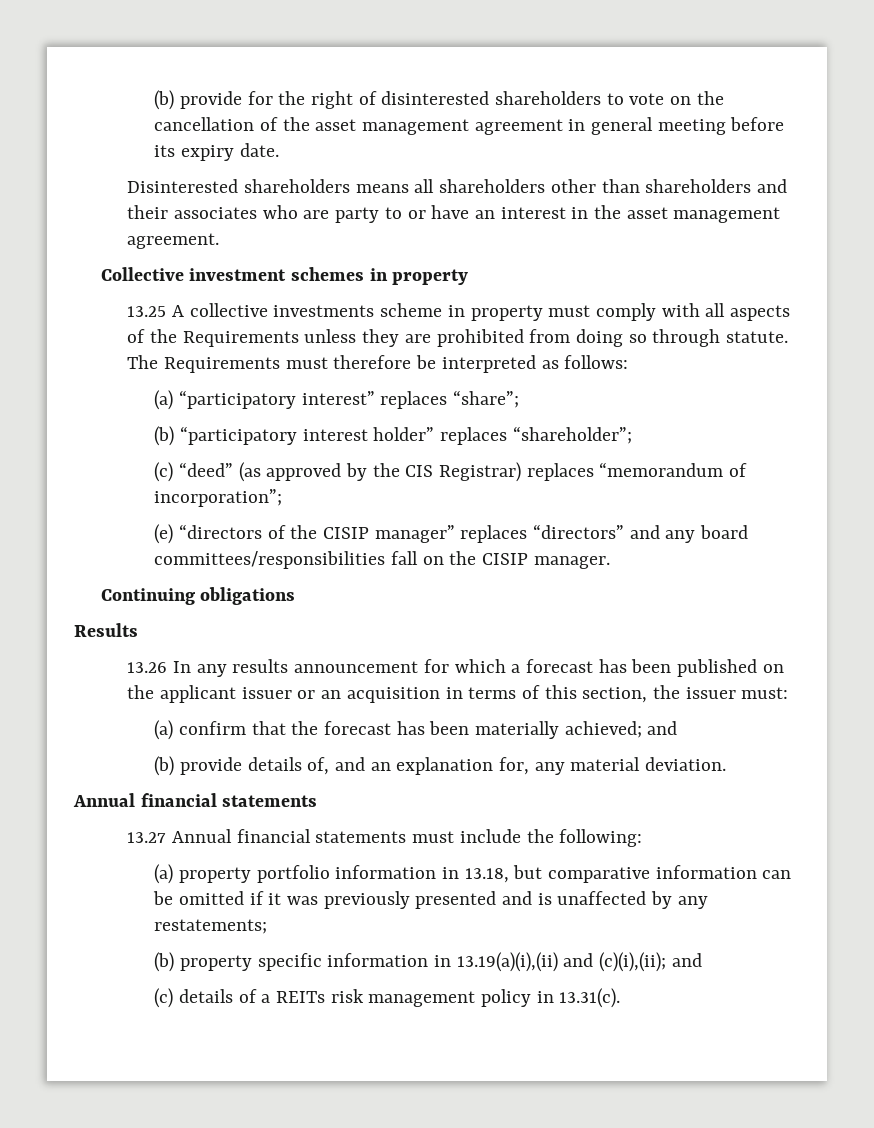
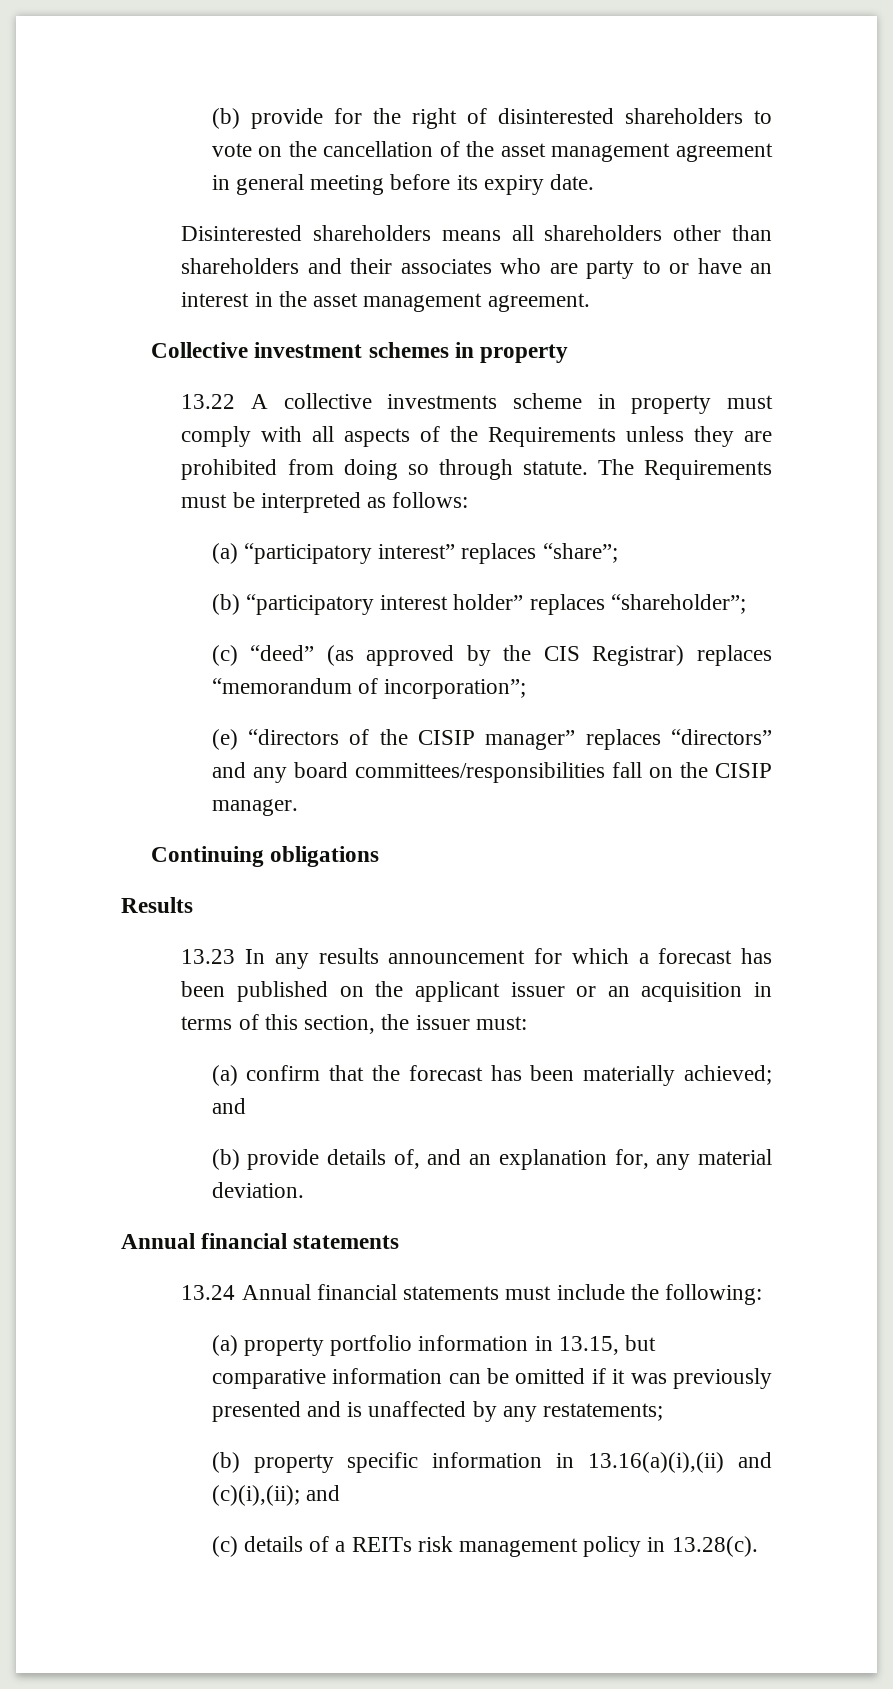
- 13.25 A collective investments scheme in property must comply with all aspects of the Requirements unless they are prohibited from doing so through statute.
+ 13.22 A collective investments scheme in property must comply with all aspects of the Requirements unless they are prohibited from doing so through statute.
- The Requirements must therefore be interpreted as follows:
+ The Requirements must be interpreted as follows:
- 13.26 In any results announcement for which a forecast has been published on the applicant issuer or an acquisition in terms of this section, the issuer must:
+ 13.23 In any results announcement for which a forecast has been published on the applicant issuer or an acquisition in terms of this section, the issuer must:
- 13.27 Annual financial statements must include the following:
+ 13.24 Annual financial statements must include the following:
- (a) property portfolio information in 13.18, but comparative information can be omitted if it was previously presented and is unaffected by any restatements;
+ (a) property portfolio information in 13.15, but comparative information can be omitted if it was previously presented and is unaffected by any restatements;
- (b) property specific information in 13.19(a)(i),(ii) and (c)(i),(ii); and
+ (b) property specific information in 13.16(a)(i),(ii) and (c)(i),(ii); and
- (c) details of a REITs risk management policy in 13.31(c).
+ (c) details of a REITs risk management policy in 13.28(c).

